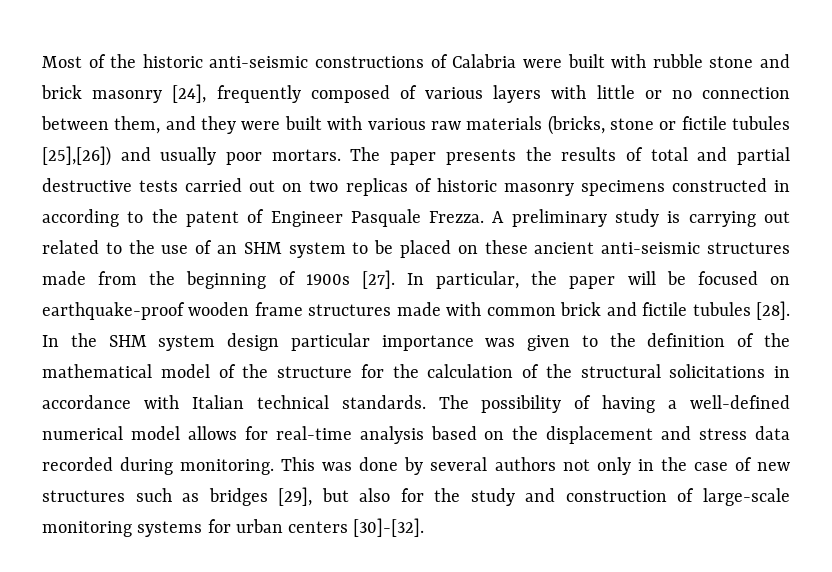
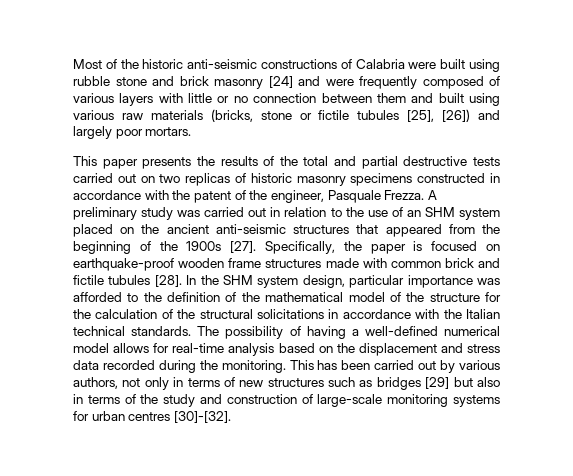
- Most of the historic anti-seismic constructions of Calabria were built with rubble stone and brick masonry [24], frequently composed of various layers with little or no connection between them, and they were built with various raw materials (bricks, stone or fictile tubules [25],[26]) and usually poor mortars. The paper presents the results of total and partial destructive tests carried out on two replicas of historic masonry specimens constructed in according to the patent of Engineer Pasquale Frezza.
+ Most of the historic anti-seismic constructions of Calabria were built using rubble stone and brick masonry [24] and were frequently composed of various layers with little or no connection between them and built using various raw materials (bricks, stone or fictile tubules [25], [26]) and largely poor mortars.
+ This paper presents the results of the total and partial destructive tests carried out on two replicas of historic masonry specimens constructed in accordance with the patent of the engineer, Pasquale Frezza.
- A preliminary study is carrying out related to the use of an SHM system to be placed on these ancient anti-seismic structures made from the beginning of 1900s [27].
+ A preliminary study was carried out in relation to the use of an SHM system placed on the ancient anti-seismic structures that appeared from the beginning of the 1900s [27].
- In particular, the paper will be focused on earthquake-proof wooden frame structures made with common brick and fictile tubules [28].
+ Specifically, the paper is focused on earthquake-proof wooden frame structures made with common brick and fictile tubules [28].
- In the SHM system design particular importance was given to the definition of the mathematical model of the structure for the calculation of the structural solicitations in accordance with Italian technical standards.
+ In the SHM system design, particular importance was afforded to the definition of the mathematical model of the structure for the calculation of the structural solicitations in accordance with the Italian technical standards.
- The possibility of having a well-defined numerical model allows for real-time analysis based on the displacement and stress data recorded during monitoring.
+ The possibility of having a well-defined numerical model allows for real-time analysis based on the displacement and stress data recorded during the monitoring.
- This was done by several authors not only in the case of new structures such as bridges [29], but also for the study and construction of large-scale monitoring systems for urban centers [30]-[32].
+ This has been carried out by various authors, not only in terms of new structures such as bridges [29] but also in terms of the study and construction of large-scale monitoring systems for urban centres [30]-[32].

